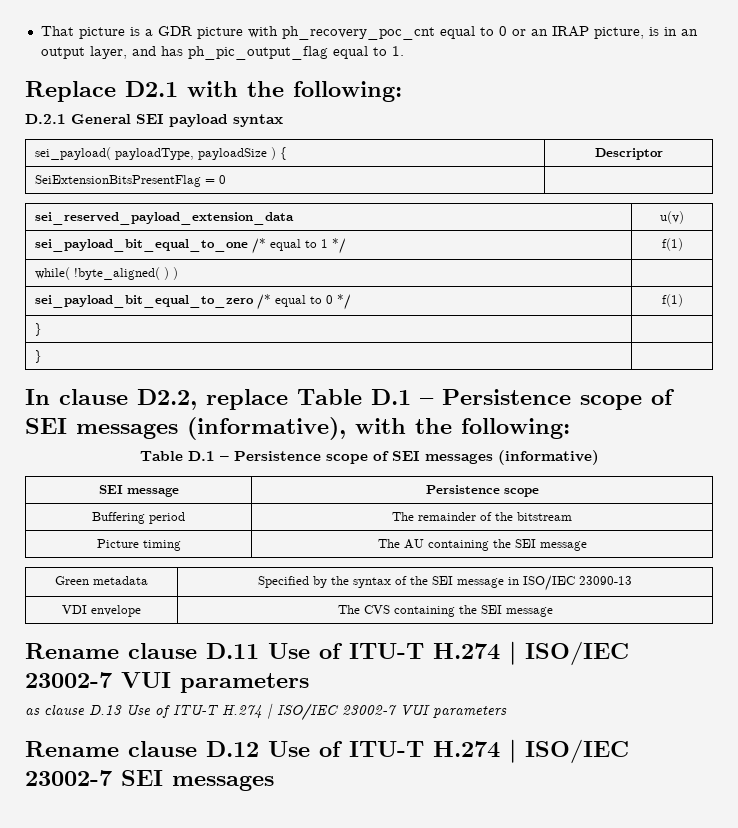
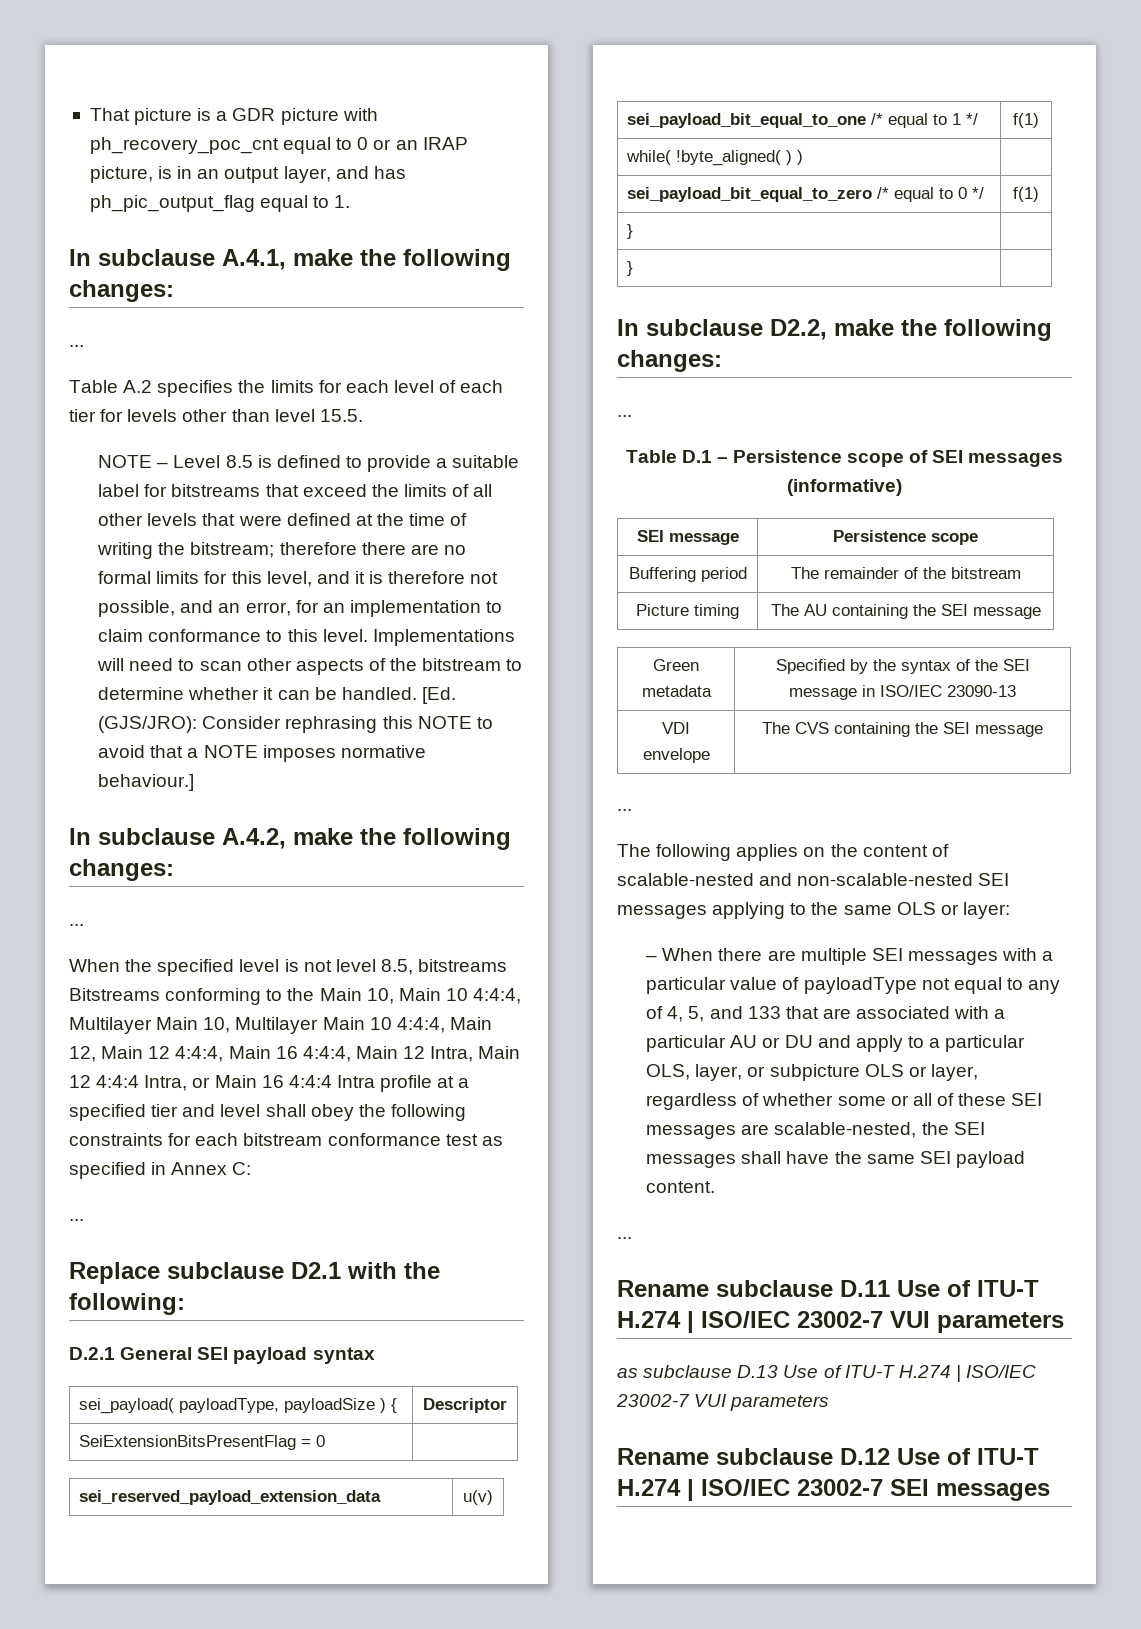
+ In subclause A.4.1, make the following changes:
+ ...
+ Table A.2 specifies the limits for each level of each tier for levels other than level 15.5.
+ NOTE – Level 8.5 is defined to provide a suitable label for bitstreams that exceed the limits of all other levels that were defined at the time of writing the bitstream; therefore there are no formal limits for this level, and it is therefore not possible, and an error, for an implementation to claim conformance to this level. Implementations will need to scan other aspects of the bitstream to determine whether it can be handled. [Ed. (GJS/JRO): Consider rephrasing this NOTE to avoid that a NOTE imposes normative behaviour.]
+ In subclause A.4.2, make the following changes:
+ ...
+ When the specified level is not level 8.5, bitstreams Bitstreams conforming to the Main 10, Main 10 4:4:4, Multilayer Main 10, Multilayer Main 10 4:4:4, Main 12, Main 12 4:4:4, Main 16 4:4:4, Main 12 Intra, Main 12 4:4:4 Intra, or Main 16 4:4:4 Intra profile at a specified tier and level shall obey the following constraints for each bitstream conformance test as specified in Annex C:
+ ...
- Replace D2.1 with the following:
+ Replace subclause D2.1 with the following:
- In clause D2.2, replace Table D.1 – Persistence scope of SEI messages (informative), with the following:
+ In subclause D2.2, make the following changes:
+ ...
  VDI envelope | The CVS containing the SEI message
- Rename clause D.11 Use of ITU-T H.274 | ISO/IEC 23002-7 VUI parameters
+ ...
+ The following applies on the content of scalable-nested and non-scalable-nested SEI messages applying to the same OLS or layer:
+ – When there are multiple SEI messages with a particular value of payloadType not equal to any of 4, 5, and 133 that are associated with a particular AU or DU and apply to a particular OLS, layer, or subpicture OLS or layer, regardless of whether some or all of these SEI messages are scalable-nested, the SEI messages shall have the same SEI payload content.
+ ...
+ Rename subclause D.11 Use of ITU-T H.274 | ISO/IEC 23002-7 VUI parameters
- as clause D.13 Use of ITU-T H.274 | ISO/IEC 23002-7 VUI parameters
+ as subclause D.13 Use of ITU-T H.274 | ISO/IEC 23002-7 VUI parameters
- Rename clause D.12 Use of ITU-T H.274 | ISO/IEC 23002-7 SEI messages
+ Rename subclause D.12 Use of ITU-T H.274 | ISO/IEC 23002-7 SEI messages

